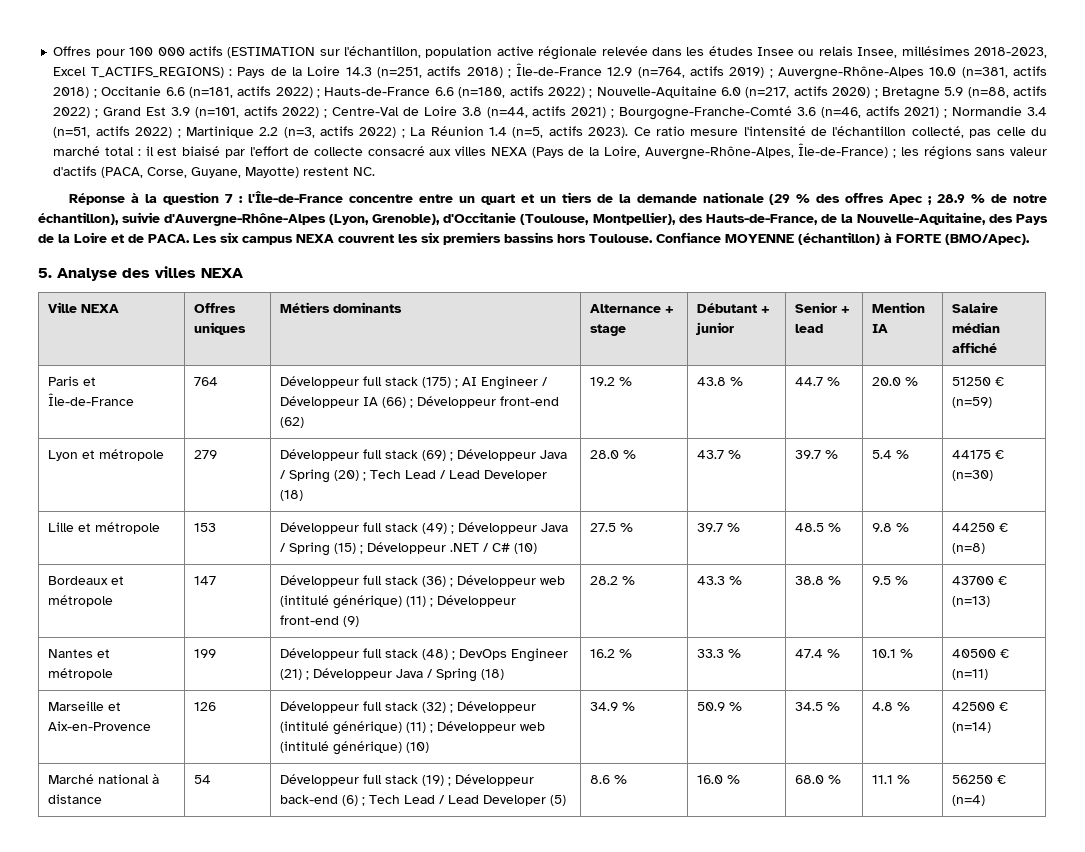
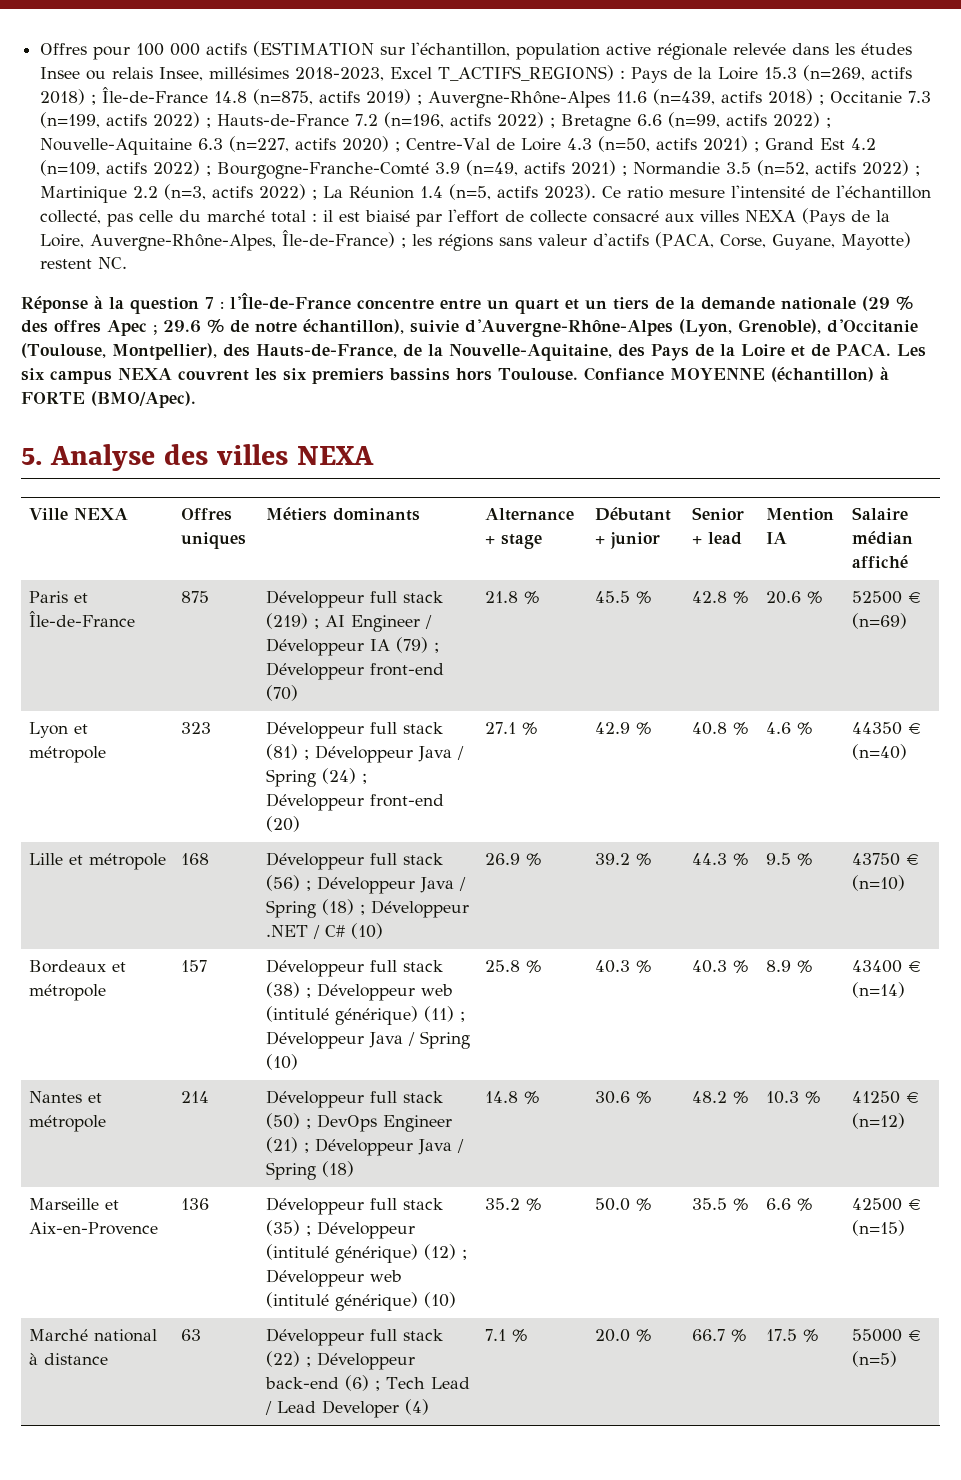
- Pays de la Loire 14.3 (n=251, actifs 2018) ;
+ Pays de la Loire 15.3 (n=269, actifs 2018) ;
- Île-de-France 12.9 (n=764, actifs 2019) ;
+ Île-de-France 14.8 (n=875, actifs 2019) ;
- Auvergne-Rhône-Alpes 10.0 (n=381, actifs 2018) ;
+ Auvergne-Rhône-Alpes 11.6 (n=439, actifs 2018) ;
- Occitanie 6.6 (n=181, actifs 2022) ;
+ Occitanie 7.3 (n=199, actifs 2022) ;
- Hauts-de-France 6.6 (n=180, actifs 2022) ;
+ Hauts-de-France 7.2 (n=196, actifs 2022) ; Bretagne 6.6 (n=99, actifs 2022) ;
- Nouvelle-Aquitaine 6.0 (n=217, actifs 2020) ;
+ Nouvelle-Aquitaine 6.3 (n=227, actifs 2020) ;
- Bretagne 5.9 (n=88, actifs 2022) ; Grand Est 3.9 (n=101, actifs 2022) ;
- Centre-Val de Loire 3.8 (n=44, actifs 2021) ; Bourgogne-Franche-Comté 3.6 (n=46, actifs 2021) ;
+ Centre-Val de Loire 4.3 (n=50, actifs 2021) ; Grand Est 4.2 (n=109, actifs 2022) ; Bourgogne-Franche-Comté 3.9 (n=49, actifs 2021) ;
- Normandie 3.4 (n=51, actifs 2022) ;
+ Normandie 3.5 (n=52, actifs 2022) ;
- Réponse à la question 7 : l'Île-de-France concentre entre un quart et un tiers de la demande nationale (29 % des offres Apec ; 28.9 % de notre échantillon), suivie d'Auvergne-Rhône-Alpes (Lyon, Grenoble), d'Occitanie (Toulouse, Montpellier), des Hauts-de-France, de la Nouvelle-Aquitaine, des Pays de la Loire et de PACA.
+ Réponse à la question 7 : l'Île-de-France concentre entre un quart et un tiers de la demande nationale (29 % des offres Apec ; 29.6 % de notre échantillon), suivie d'Auvergne-Rhône-Alpes (Lyon, Grenoble), d'Occitanie (Toulouse, Montpellier), des Hauts-de-France, de la Nouvelle-Aquitaine, des Pays de la Loire et de PACA.
- Paris et Île-de-France | 764 | Développeur full stack (175) ; AI Engineer / Développeur IA (66) ; Développeur front-end (62) | 19.2 % | 43.8 % | 44.7 % | 20.0 % | 51250 € (n=59)
+ Paris et Île-de-France | 875 | Développeur full stack (219) ; AI Engineer / Développeur IA (79) ; Développeur front-end (70) | 21.8 % | 45.5 % | 42.8 % | 20.6 % | 52500 € (n=69)
- Lyon et métropole | 279 | Développeur full stack (69) ; Développeur Java / Spring (20) ; Tech Lead / Lead Developer (18) | 28.0 % | 43.7 % | 39.7 % | 5.4 % | 44175 € (n=30)
+ Lyon et métropole | 323 | Développeur full stack (81) ; Développeur Java / Spring (24) ; Développeur front-end (20) | 27.1 % | 42.9 % | 40.8 % | 4.6 % | 44350 € (n=40)
- Lille et métropole | 153 | Développeur full stack (49) ; Développeur Java / Spring (15) ; Développeur .NET / C# (10) | 27.5 % | 39.7 % | 48.5 % | 9.8 % | 44250 € (n=8)
+ Lille et métropole | 168 | Développeur full stack (56) ; Développeur Java / Spring (18) ; Développeur .NET / C# (10) | 26.9 % | 39.2 % | 44.3 % | 9.5 % | 43750 € (n=10)
- Bordeaux et métropole | 147 | Développeur full stack (36) ; Développeur web (intitulé générique) (11) ; Développeur front-end (9) | 28.2 % | 43.3 % | 38.8 % | 9.5 % | 43700 € (n=13)
+ Bordeaux et métropole | 157 | Développeur full stack (38) ; Développeur web (intitulé générique) (11) ; Développeur Java / Spring (10) | 25.8 % | 40.3 % | 40.3 % | 8.9 % | 43400 € (n=14)
- Nantes et métropole | 199 | Développeur full stack (48) ; DevOps Engineer (21) ; Développeur Java / Spring (18) | 16.2 % | 33.3 % | 47.4 % | 10.1 % | 40500 € (n=11)
+ Nantes et métropole | 214 | Développeur full stack (50) ; DevOps Engineer (21) ; Développeur Java / Spring (18) | 14.8 % | 30.6 % | 48.2 % | 10.3 % | 41250 € (n=12)
- Marseille et Aix-en-Provence | 126 | Développeur full stack (32) ; Développeur (intitulé générique) (11) ; Développeur web (intitulé générique) (10) | 34.9 % | 50.9 % | 34.5 % | 4.8 % | 42500 € (n=14)
+ Marseille et Aix-en-Provence | 136 | Développeur full stack (35) ; Développeur (intitulé générique) (12) ; Développeur web (intitulé générique) (10) | 35.2 % | 50.0 % | 35.5 % | 6.6 % | 42500 € (n=15)
- Marché national à distance | 54 | Développeur full stack (19) ; Développeur back-end (6) ; Tech Lead / Lead Developer (5) | 8.6 % | 16.0 % | 68.0 % | 11.1 % | 56250 € (n=4)
+ Marché national à distance | 63 | Développeur full stack (22) ; Développeur back-end (6) ; Tech Lead / Lead Developer (4) | 7.1 % | 20.0 % | 66.7 % | 17.5 % | 55000 € (n=5)

